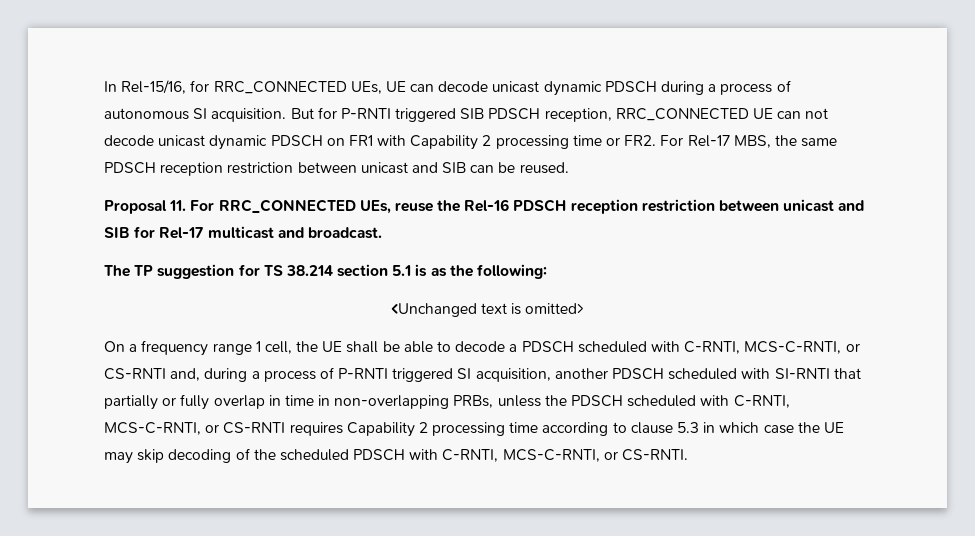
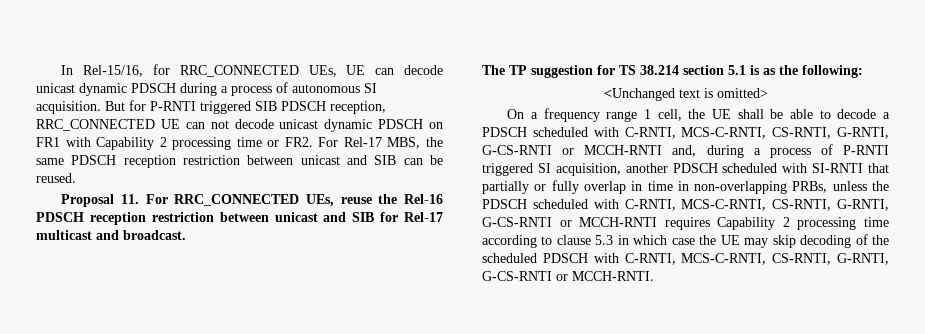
- On a frequency range 1 cell, the UE shall be able to decode a PDSCH scheduled with C-RNTI, MCS-C-RNTI, or CS-RNTI and, during a process of P-RNTI triggered SI acquisition, another PDSCH scheduled with SI-RNTI that partially or fully overlap in time in non-overlapping PRBs, unless the PDSCH scheduled with C-RNTI, MCS-C-RNTI, or CS-RNTI requires Capability 2 processing time according to clause 5.3 in which case the UE may skip decoding of the scheduled PDSCH with C-RNTI, MCS-C-RNTI, or CS-RNTI.
+ On a frequency range 1 cell, the UE shall be able to decode a PDSCH scheduled with C-RNTI, MCS-C-RNTI, CS-RNTI, G-RNTI, G-CS-RNTI or MCCH-RNTI and, during a process of P-RNTI triggered SI acquisition, another PDSCH scheduled with SI-RNTI that partially or fully overlap in time in non-overlapping PRBs, unless the PDSCH scheduled with C-RNTI, MCS-C-RNTI, CS-RNTI, G-RNTI, G-CS-RNTI or MCCH-RNTI requires Capability 2 processing time according to clause 5.3 in which case the UE may skip decoding of the scheduled PDSCH with C-RNTI, MCS-C-RNTI, CS-RNTI, G-RNTI, G-CS-RNTI or MCCH-RNTI.

